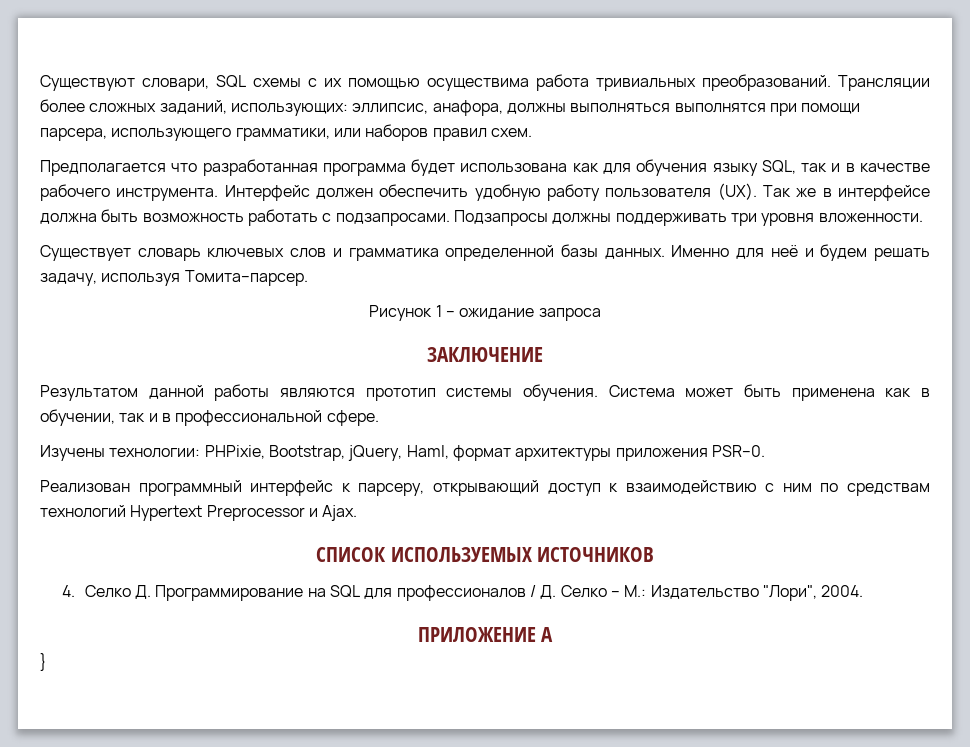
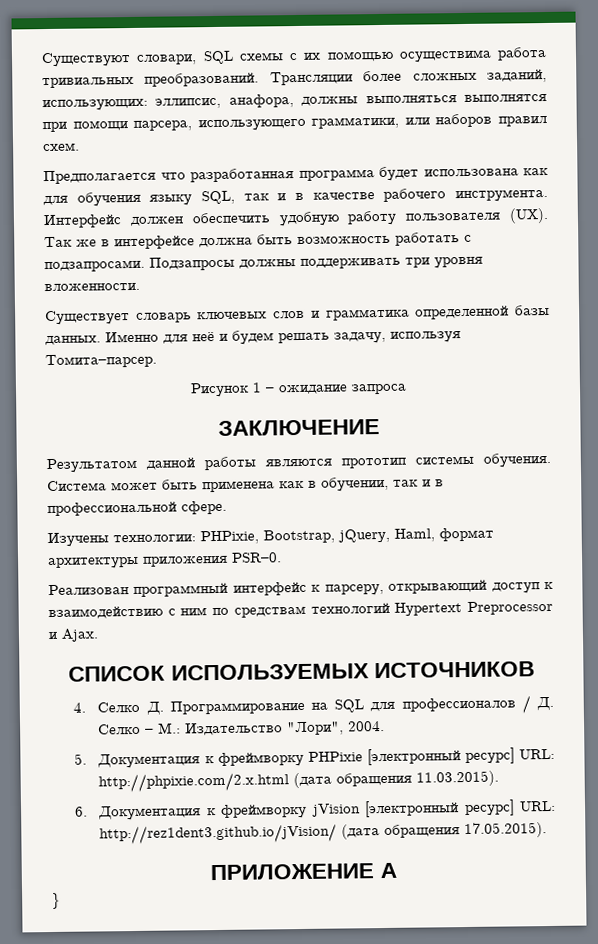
+ 5. Документация к фреймворку PHPixie [электронный ресурс] URL: http://phpixie.com/2.x.html (дата обращения 11.03.2015).
+ 6. Документация к фреймворку jVision [электронный ресурс] URL: http://rez1dent3.github.io/jVision/ (дата обращения 17.05.2015).

